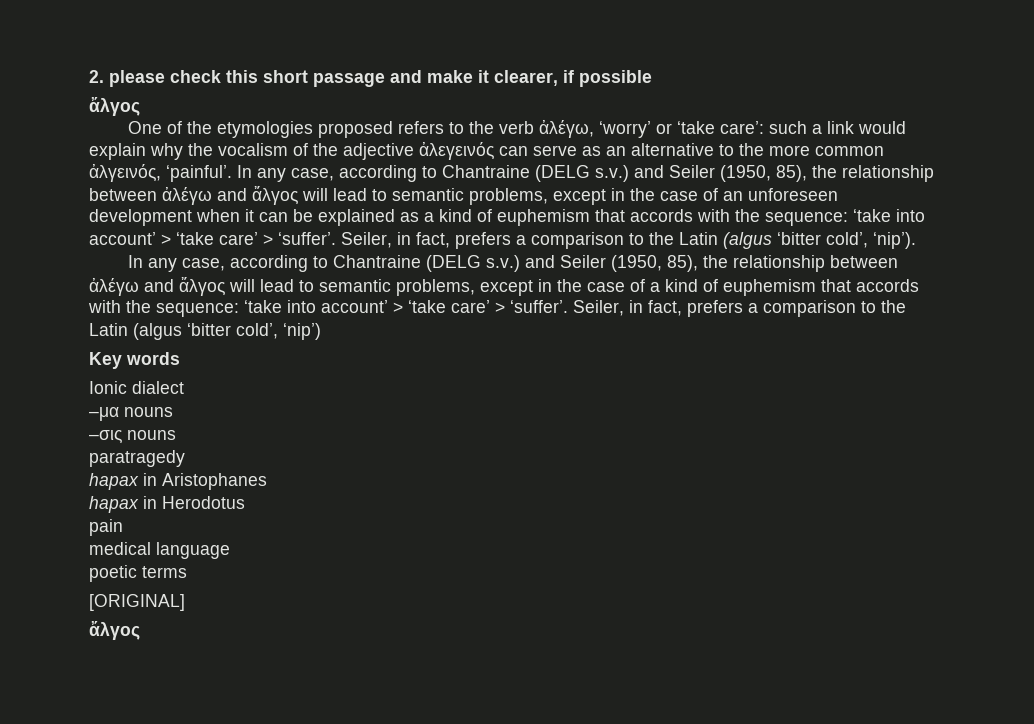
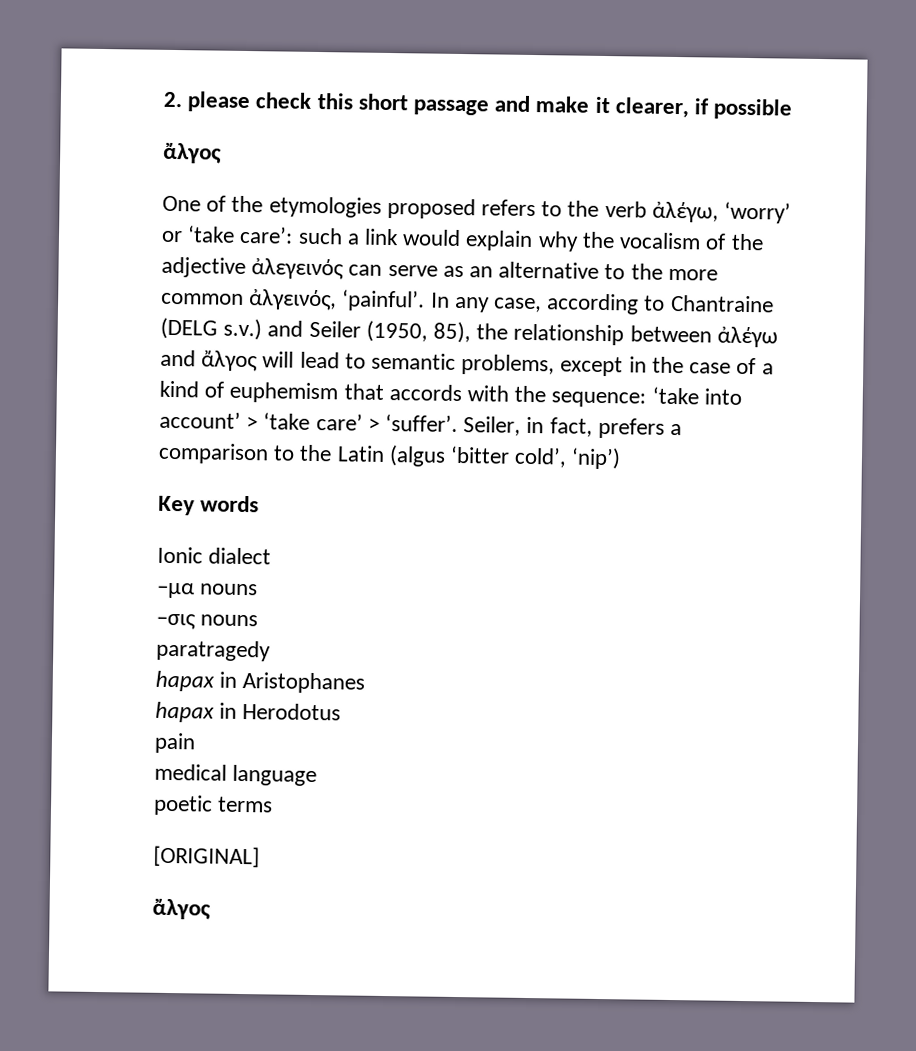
- In any case, according to Chantraine (DELG s.v.) and Seiler (1950, 85), the relationship between ἀλέγω and ἄλγος will lead to semantic problems, except in the case of an unforeseen development when it can be explained as a kind of euphemism that accords with the sequence: ‘take into account’ > ‘take care’ > ‘suffer’. Seiler, in fact, prefers a comparison to the Latin (algus ‘bitter cold’, ‘nip’).

